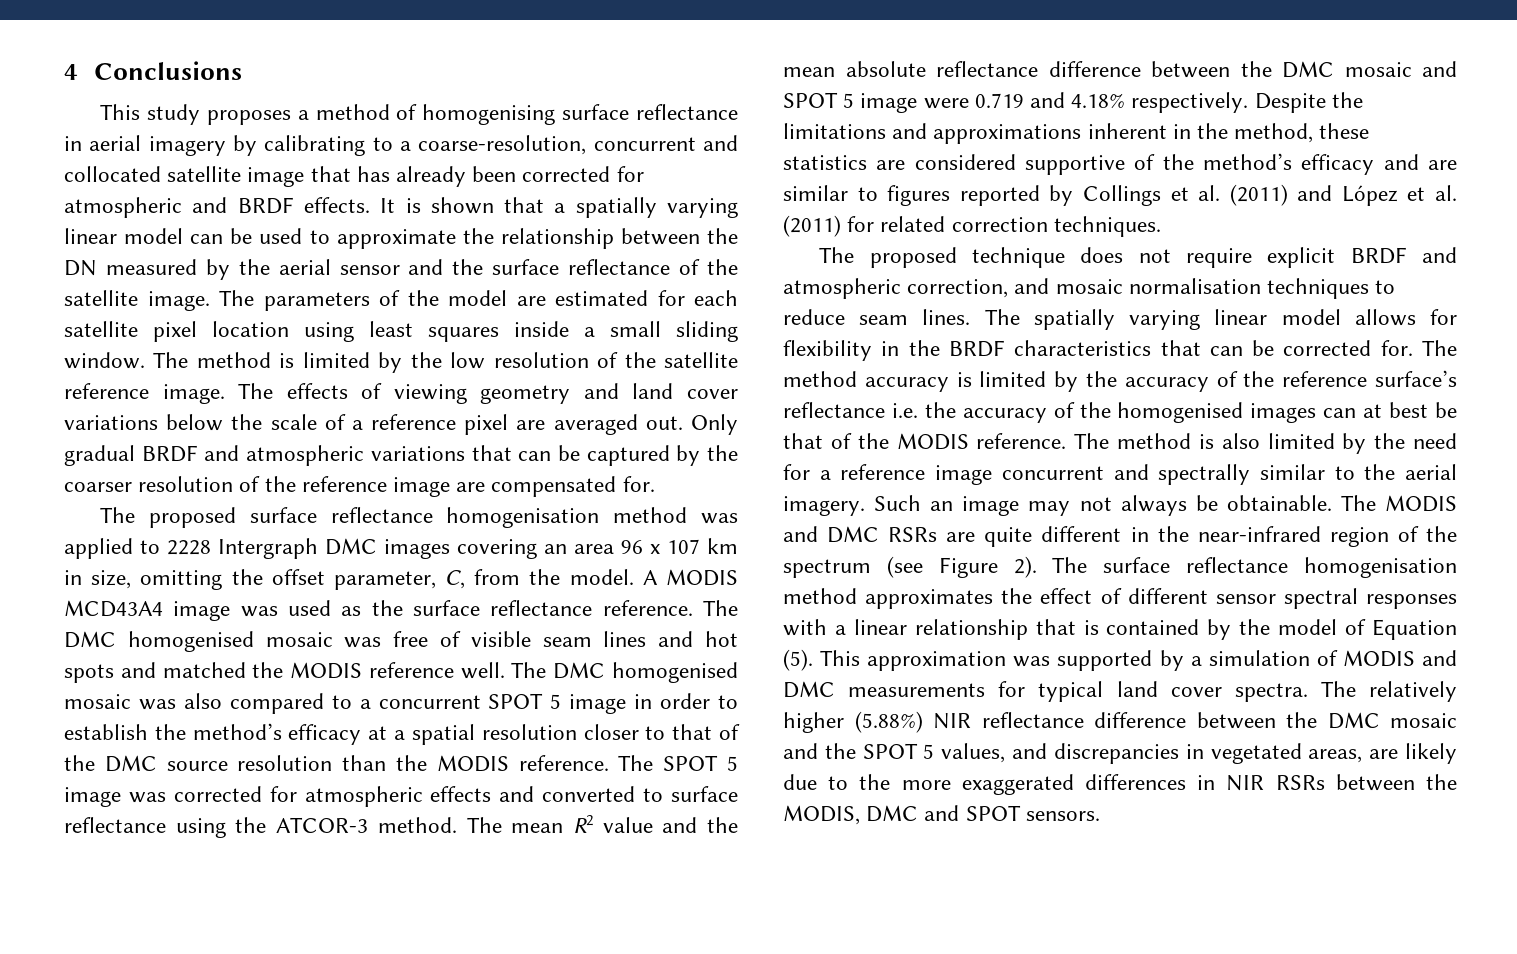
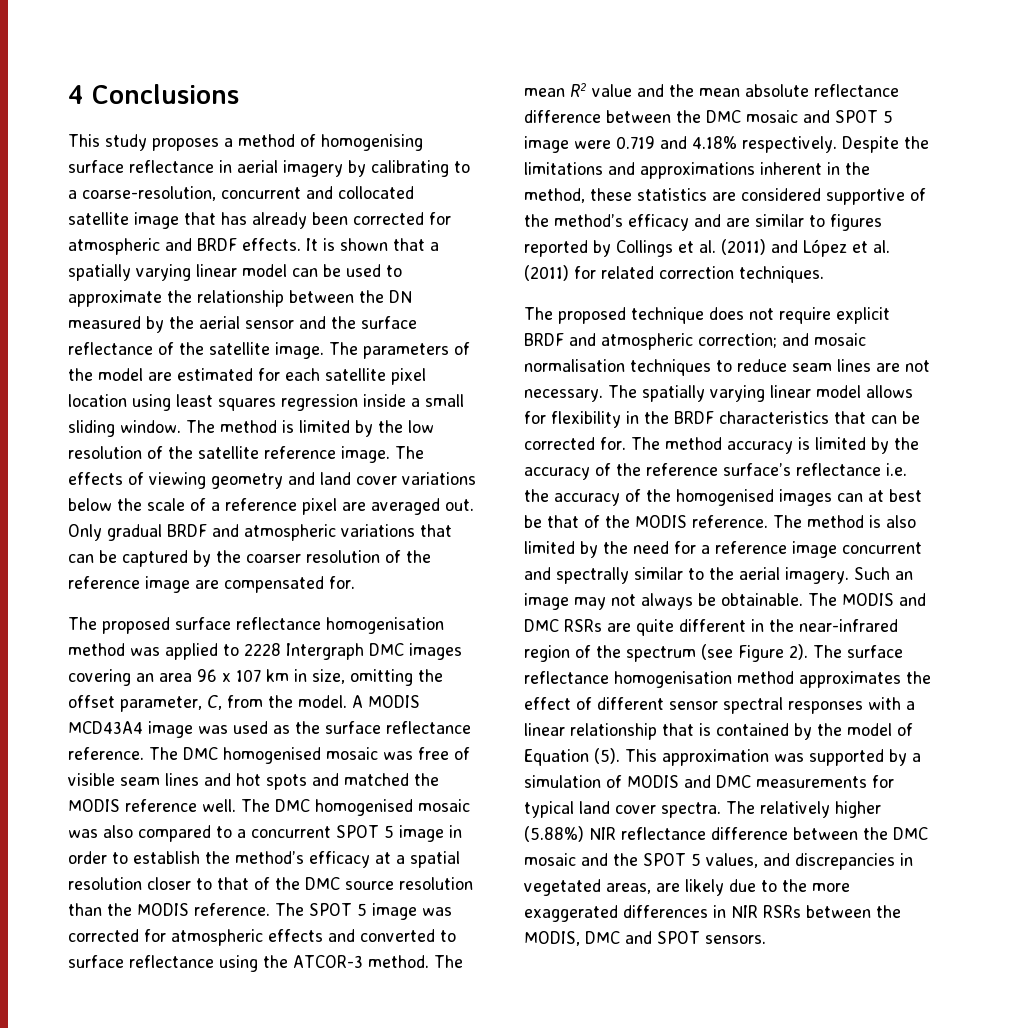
- The parameters of the model are estimated for each satellite pixel location using least squares inside a small sliding window.
+ The parameters of the model are estimated for each satellite pixel location using least squares regression inside a small sliding window.
- The proposed technique does not require explicit BRDF and atmospheric correction, and mosaic normalisation techniques to reduce seam lines.
+ The proposed technique does not require explicit BRDF and atmospheric correction; and mosaic normalisation techniques to reduce seam lines are not necessary.

